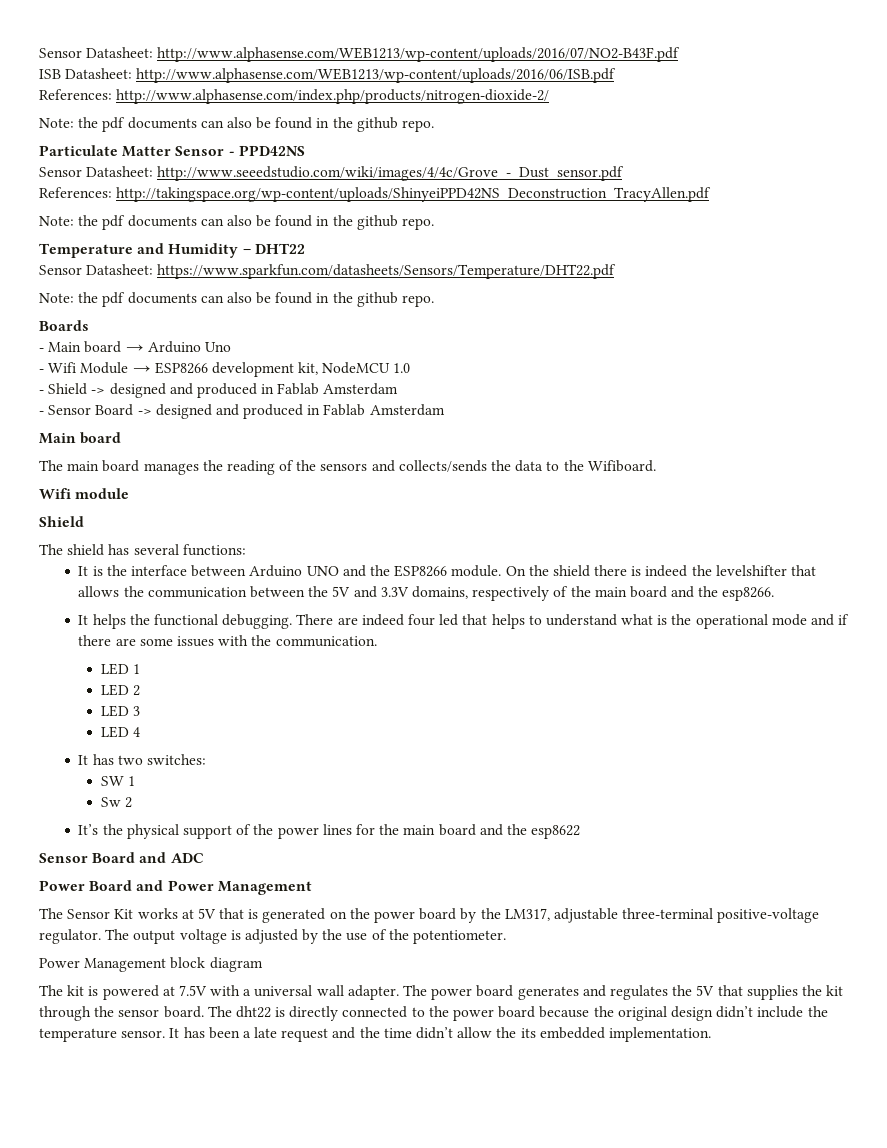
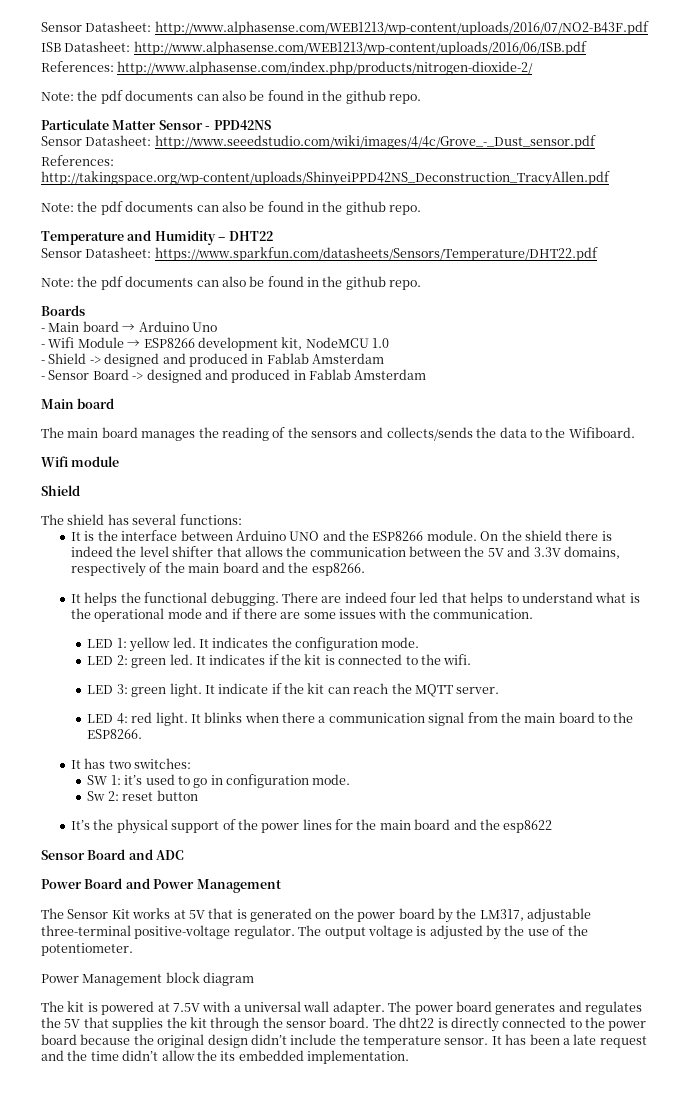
- On the shield there is indeed the levelshifter that allows the communication between the 5V and 3.3V domains, respectively of the main board and the esp8266.
+ On the shield there is indeed the level shifter that allows the communication between the 5V and 3.3V domains, respectively of the main board and the esp8266.
- LED 1
- LED 2
- LED 3
- LED 4
+ LED 1: yellow led. It indicates the configuration mode.
+ LED 2: green led. It indicates if the kit is connected to the wifi.
+ LED 3: green light. It indicate if the kit can reach the MQTT server.
+ LED 4: red light. It blinks when there a communication signal from the main board to the ESP8266.
- SW 1
- Sw 2
+ SW 1: it’s used to go in configuration mode.
+ Sw 2: reset button

